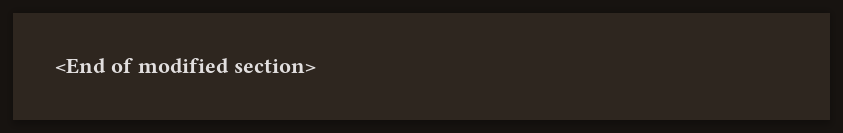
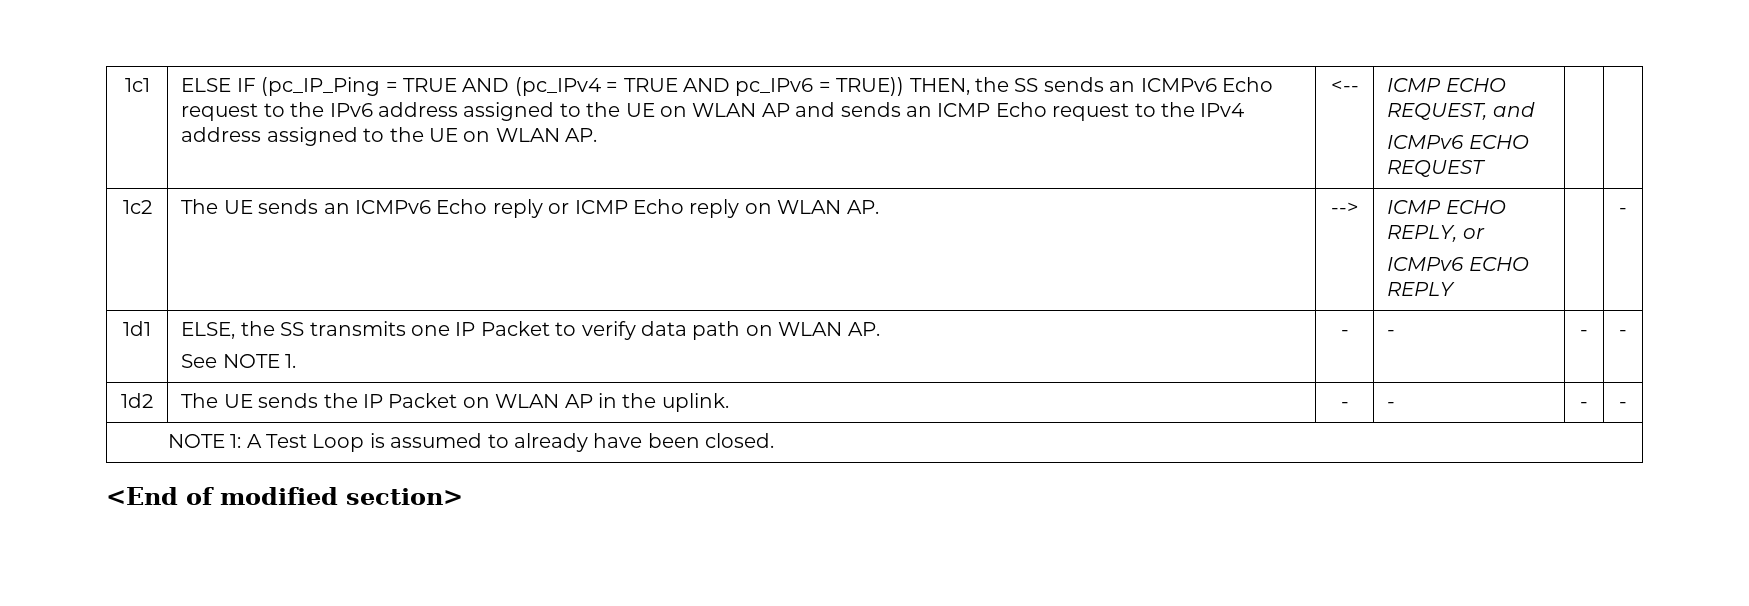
+ 1c1 | ELSE IF (pc_IP_Ping = TRUE AND (pc_IPv4 = TRUE AND pc_IPv6 = TRUE)) THEN, the SS sends an ICMPv6 Echo request to the IPv6 address assigned to the UE on WLAN AP and sends an ICMP Echo request to the IPv4 address assigned to the UE on WLAN AP. | <-- | ICMP ECHO REQUEST, and
+ ICMPv6 ECHO REQUEST | |
+ 1c2 | The UE sends an ICMPv6 Echo reply or ICMP Echo reply on WLAN AP. | --> | ICMP ECHO REPLY, or
+ ICMPv6 ECHO REPLY | | -
+ 1d1 | ELSE, the SS transmits one IP Packet to verify data path on WLAN AP.
+ See NOTE 1. | - | - | - | -
+ 1d2 | The UE sends the IP Packet on WLAN AP in the uplink. | - | - | - | -
+ NOTE 1: A Test Loop is assumed to already have been closed.

